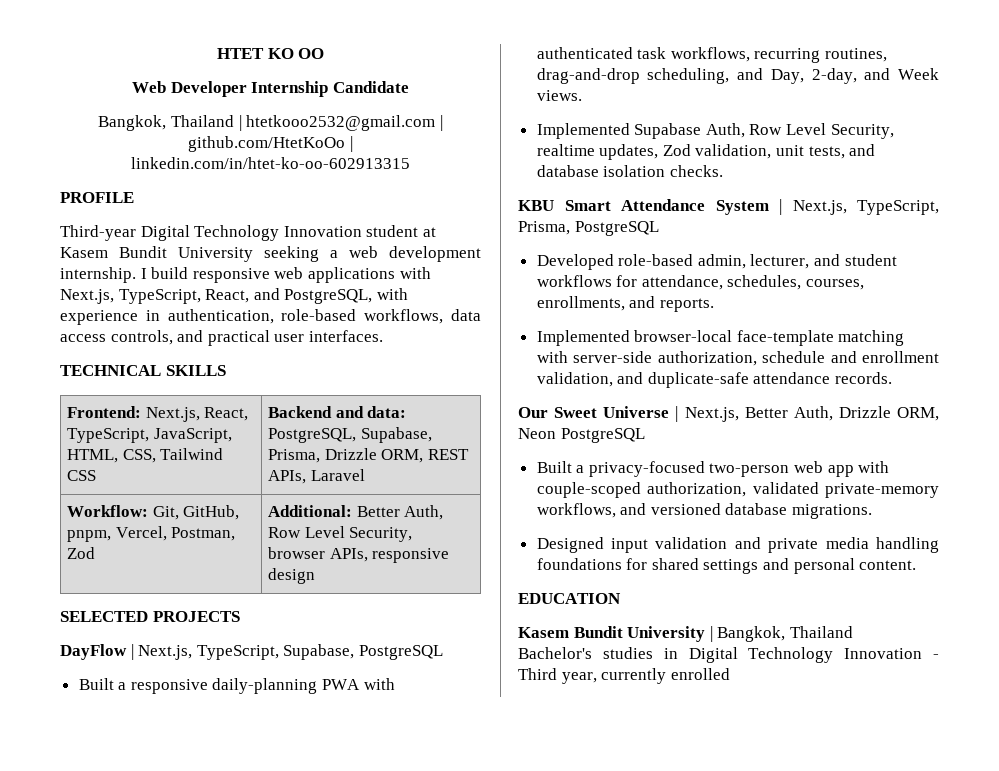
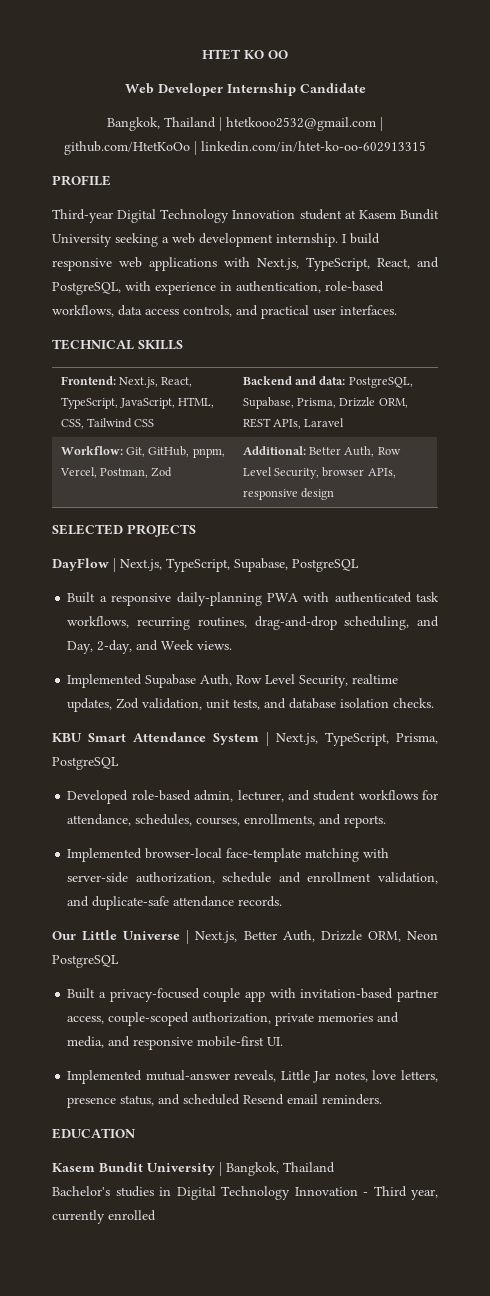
- Our Sweet Universe | Next.js, Better Auth, Drizzle ORM, Neon PostgreSQL
+ Our Little Universe | Next.js, Better Auth, Drizzle ORM, Neon PostgreSQL
- Built a privacy-focused two-person web app with couple-scoped authorization, validated private-memory workflows, and versioned database migrations.
- Designed input validation and private media handling foundations for shared settings and personal content.
+ Built a privacy-focused couple app with invitation-based partner access, couple-scoped authorization, private memories and media, and responsive mobile-first UI.
+ Implemented mutual-answer reveals, Little Jar notes, love letters, presence status, and scheduled Resend email reminders.

